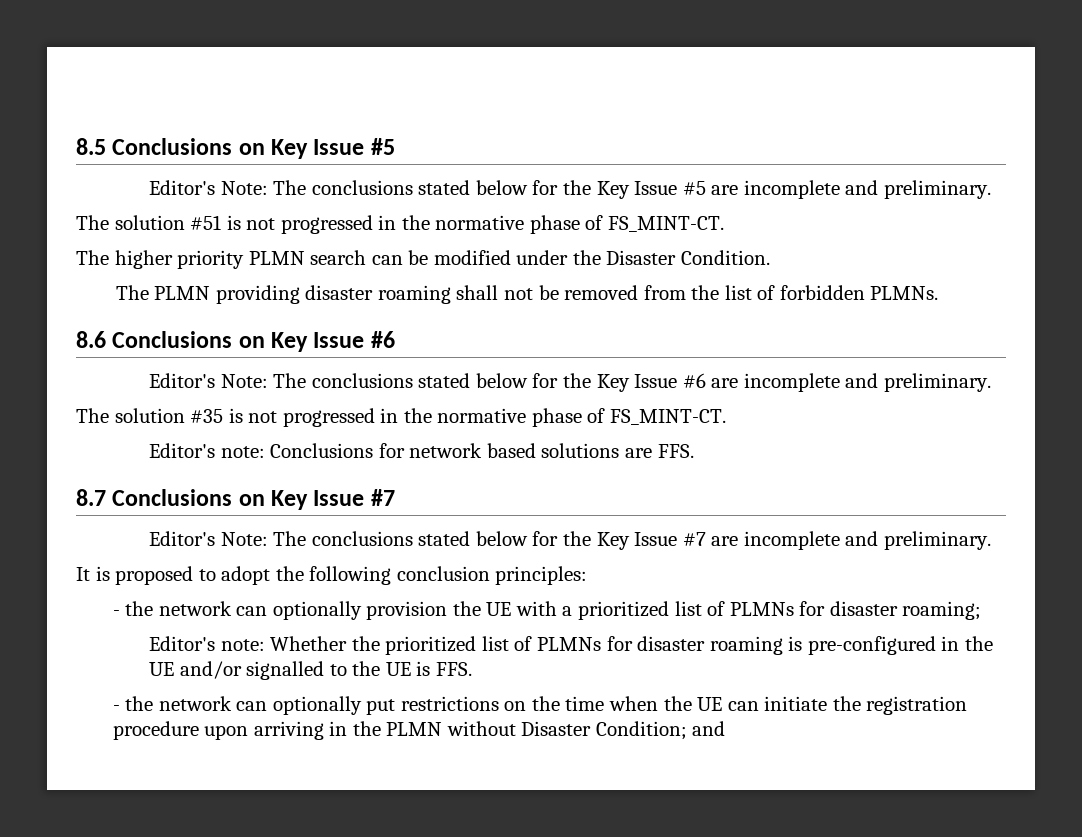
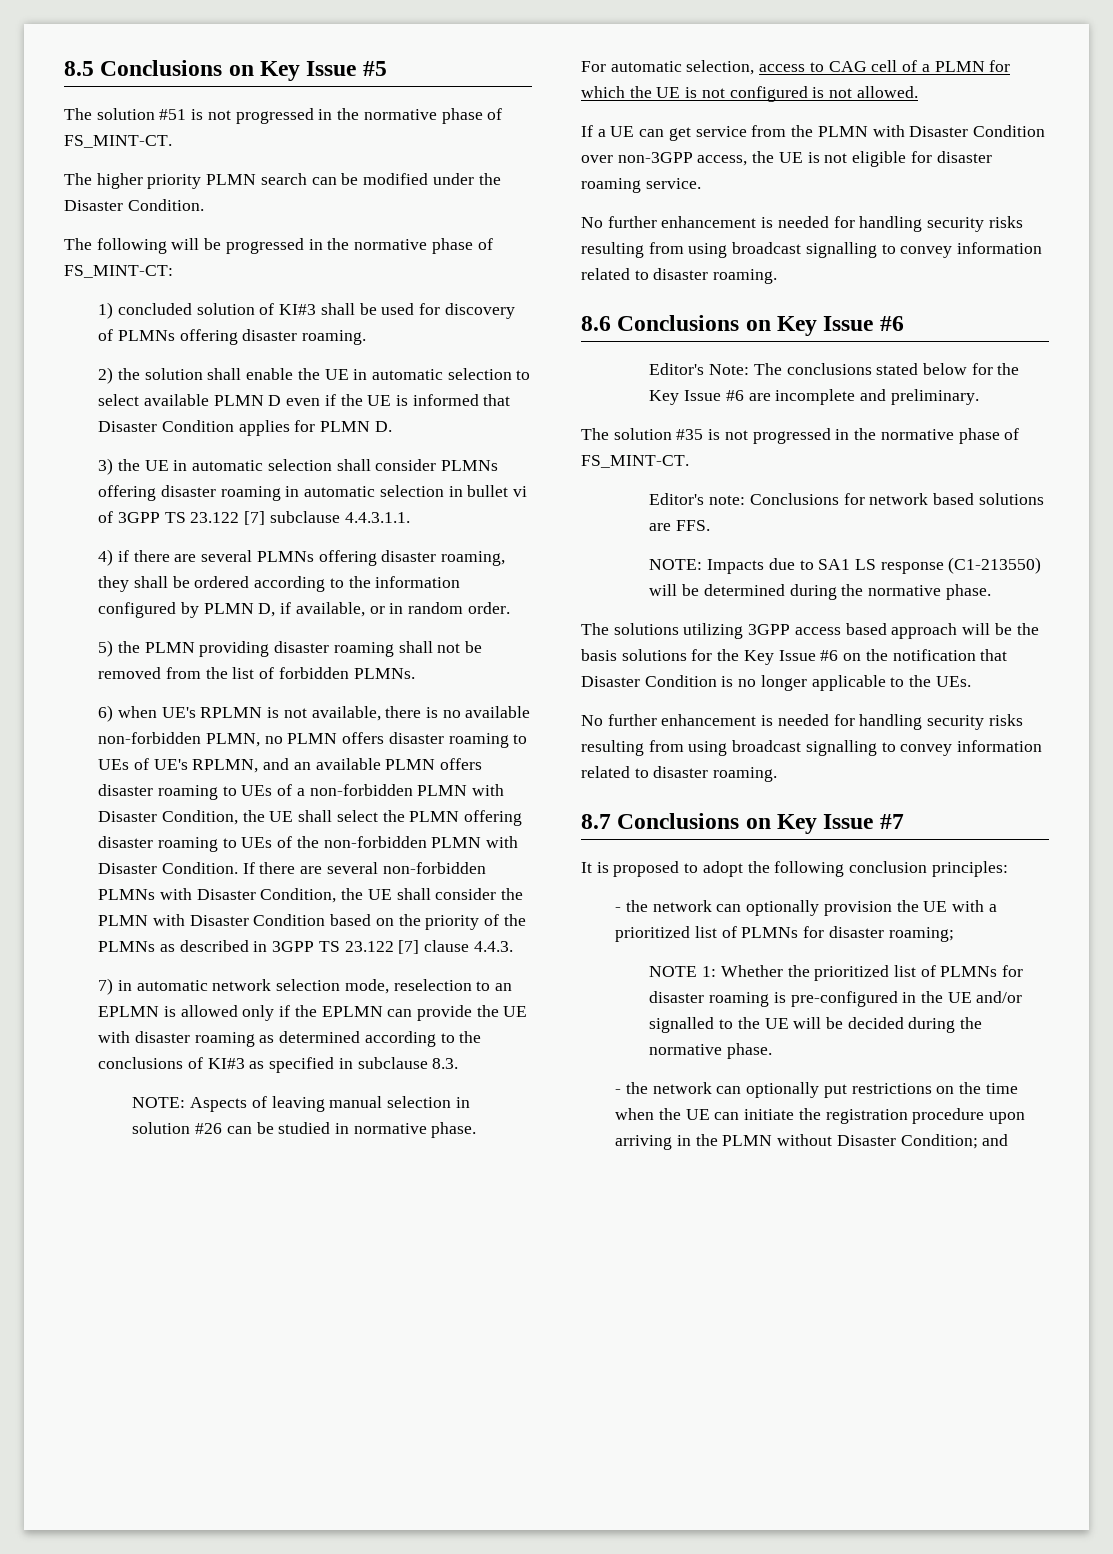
- Editor's Note: The conclusions stated below for the Key Issue #5 are incomplete and preliminary.
- The PLMN providing disaster roaming shall not be removed from the list of forbidden PLMNs.
+ The following will be progressed in the normative phase of FS_MINT-CT:
+ 1) concluded solution of KI#3 shall be used for discovery of PLMNs offering disaster roaming.
+ 2) the solution shall enable the UE in automatic selection to select available PLMN D even if the UE is informed that Disaster Condition applies for PLMN D.
+ 3) the UE in automatic selection shall consider PLMNs offering disaster roaming in automatic selection in bullet vi of 3GPP TS 23.122 [7] subclause 4.4.3.1.1.
+ 4) if there are several PLMNs offering disaster roaming, they shall be ordered according to the information configured by PLMN D, if available, or in random order.
+ 5) the PLMN providing disaster roaming shall not be removed from the list of forbidden PLMNs.
+ 6) when UE's RPLMN is not available, there is no available non-forbidden PLMN, no PLMN offers disaster roaming to UEs of UE's RPLMN, and an available PLMN offers disaster roaming to UEs of a non-forbidden PLMN with Disaster Condition, the UE shall select the PLMN offering disaster roaming to UEs of the non-forbidden PLMN with Disaster Condition. If there are several non-forbidden PLMNs with Disaster Condition, the UE shall consider the PLMN with Disaster Condition based on the priority of the PLMNs as described in 3GPP TS 23.122 [7] clause 4.4.3.
+ 7) in automatic network selection mode, reselection to an EPLMN is allowed only if the EPLMN can provide the UE with disaster roaming as determined according to the conclusions of KI#3 as specified in subclause 8.3.
+ NOTE: Aspects of leaving manual selection in solution #26 can be studied in normative phase.
+ For automatic selection, access to CAG cell of a PLMN for which the UE is not configured is not allowed.
+ If a UE can get service from the PLMN with Disaster Condition over non-3GPP access, the UE is not eligible for disaster roaming service.
+ No further enhancement is needed for handling security risks resulting from using broadcast signalling to convey information related to disaster roaming.
+ NOTE: Impacts due to SA1 LS response (C1-213550) will be determined during the normative phase.
+ The solutions utilizing 3GPP access based approach will be the basis solutions for the Key Issue #6 on the notification that Disaster Condition is no longer applicable to the UEs.
+ No further enhancement is needed for handling security risks resulting from using broadcast signalling to convey information related to disaster roaming.
- Editor's Note: The conclusions stated below for the Key Issue #7 are incomplete and preliminary.
- Editor's note: Whether the prioritized list of PLMNs for disaster roaming is pre-configured in the UE and/or signalled to the UE is FFS.
+ NOTE 1: Whether the prioritized list of PLMNs for disaster roaming is pre-configured in the UE and/or signalled to the UE will be decided during the normative phase.

